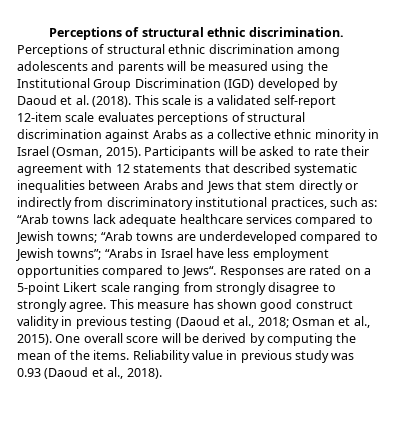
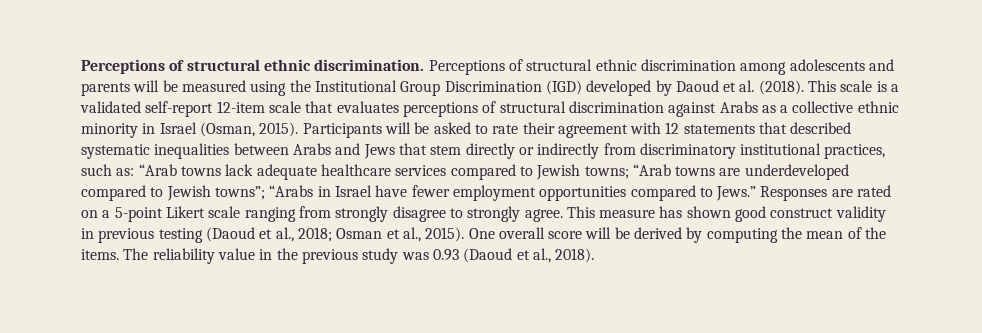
- This scale is a validated self-report 12-item scale evaluates perceptions of structural discrimination against Arabs as a collective ethnic minority in Israel (Osman, 2015).
+ This scale is a validated self-report 12-item scale that evaluates perceptions of structural discrimination against Arabs as a collective ethnic minority in Israel (Osman, 2015).
- Participants will be asked to rate their agreement with 12 statements that described systematic inequalities between Arabs and Jews that stem directly or indirectly from discriminatory institutional practices, such as: “Arab towns lack adequate healthcare services compared to Jewish towns; “Arab towns are underdeveloped compared to Jewish towns”; “Arabs in Israel have less employment opportunities compared to Jews“.
+ Participants will be asked to rate their agreement with 12 statements that described systematic inequalities between Arabs and Jews that stem directly or indirectly from discriminatory institutional practices, such as: “Arab towns lack adequate healthcare services compared to Jewish towns; “Arab towns are underdeveloped compared to Jewish towns”; “Arabs in Israel have fewer employment opportunities compared to Jews.”
- Reliability value in previous study was 0.93 (Daoud et al., 2018).
+ The reliability value in the previous study was 0.93 (Daoud et al., 2018).

